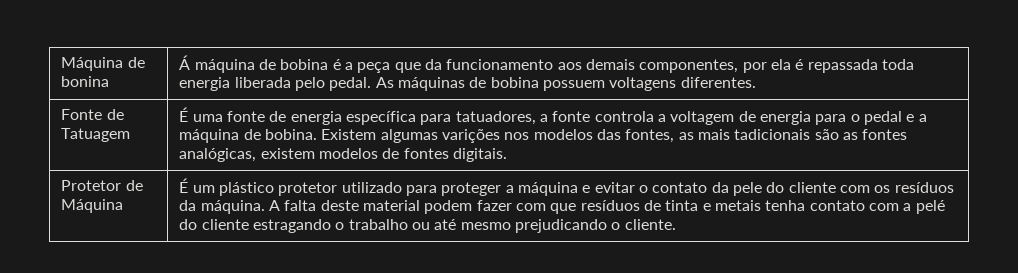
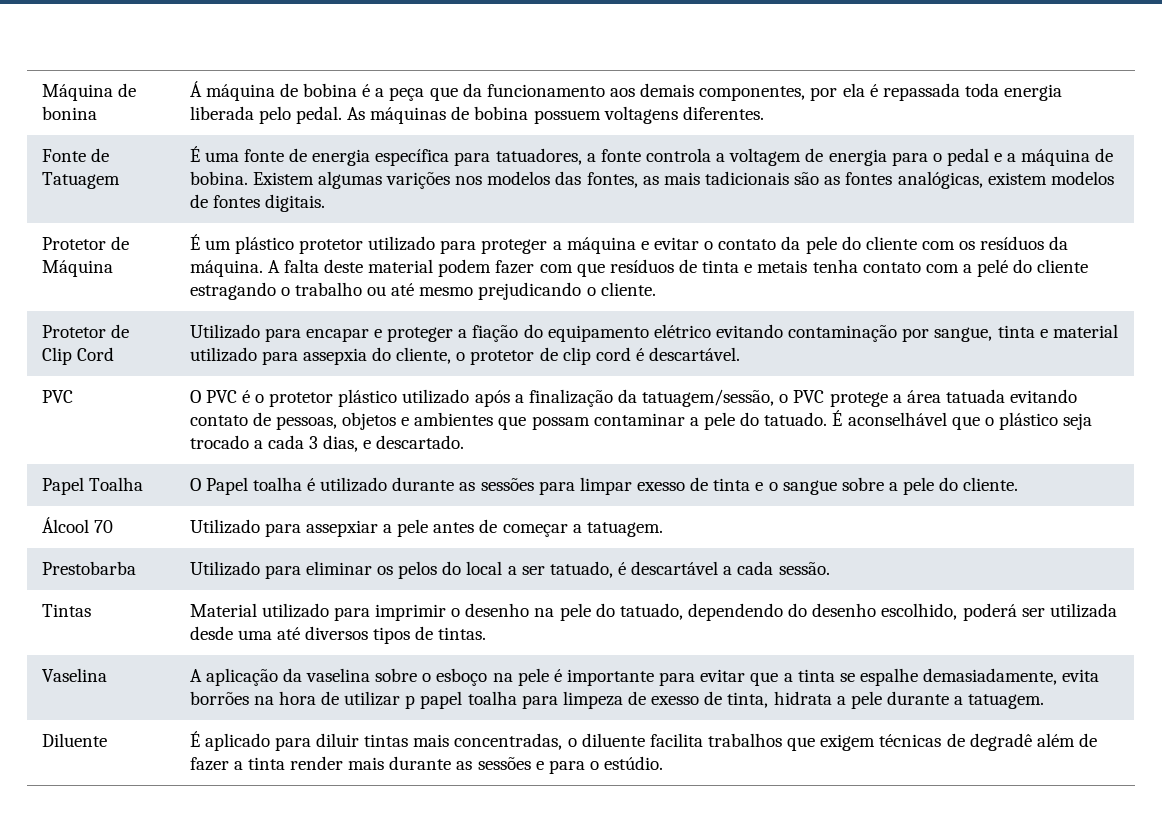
+ Protetor de Clip Cord | Utilizado para encapar e proteger a fiação do equipamento elétrico evitando contaminação por sangue, tinta e material utilizado para assepxia do cliente, o protetor de clip cord é descartável.
+ PVC | O PVC é o protetor plástico utilizado após a finalização da tatuagem/sessão, o PVC protege a área tatuada evitando contato de pessoas, objetos e ambientes que possam contaminar a pele do tatuado. É aconselhável que o plástico seja trocado a cada 3 dias, e descartado.
+ Papel Toalha | O Papel toalha é utilizado durante as sessões para limpar exesso de tinta e o sangue sobre a pele do cliente.
+ Álcool 70 | Utilizado para assepxiar a pele antes de começar a tatuagem.
+ Prestobarba | Utilizado para eliminar os pelos do local a ser tatuado, é descartável a cada sessão.
+ Tintas | Material utilizado para imprimir o desenho na pele do tatuado, dependendo do desenho escolhido, poderá ser utilizada desde uma até diversos tipos de tintas.
+ Vaselina | A aplicação da vaselina sobre o esboço na pele é importante para evitar que a tinta se espalhe demasiadamente, evita borrões na hora de utilizar p papel toalha para limpeza de exesso de tinta, hidrata a pele durante a tatuagem.
+ Diluente | É aplicado para diluir tintas mais concentradas, o diluente facilita trabalhos que exigem técnicas de degradê além de fazer a tinta render mais durante as sessões e para o estúdio.

